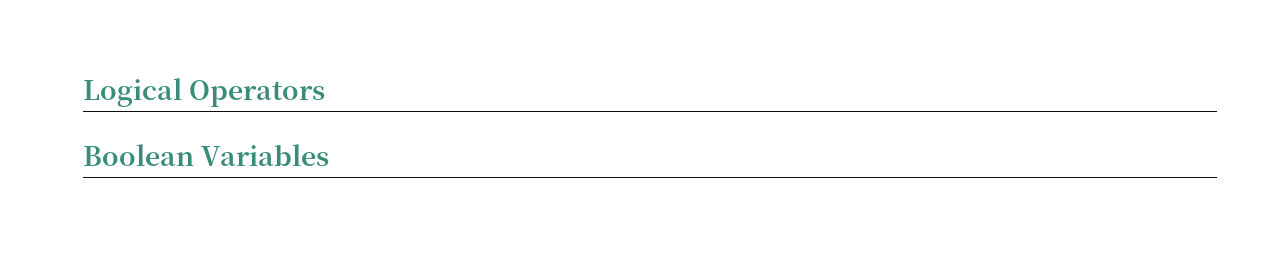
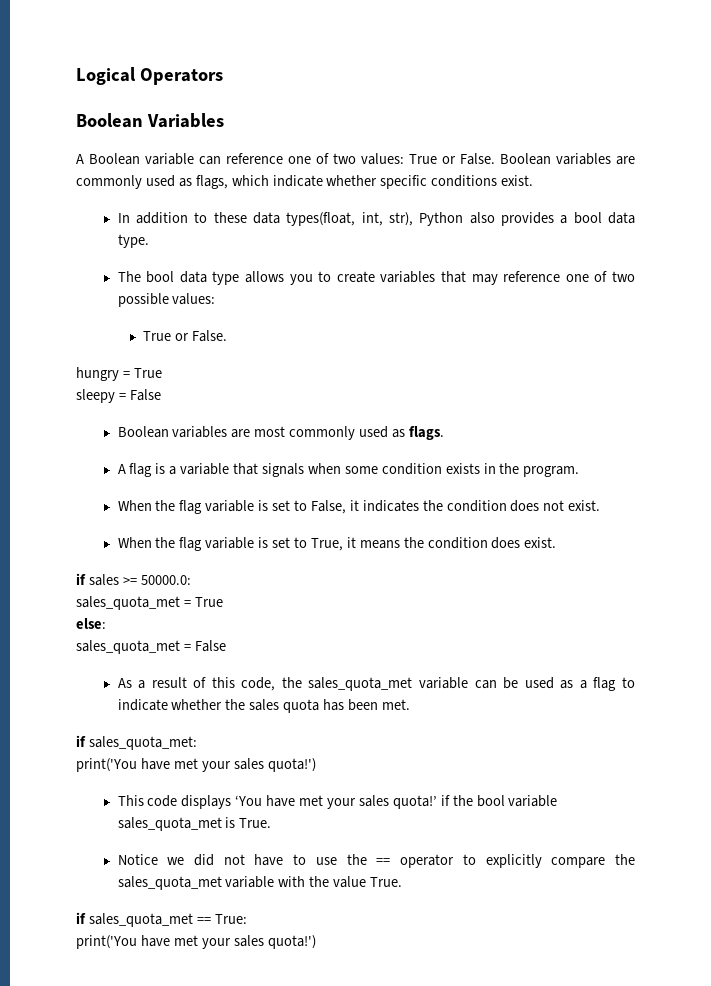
+ A Boolean variable can reference one of two values: True or False. Boolean variables are commonly used as flags, which indicate whether specific conditions exist.
+ In addition to these data types(float, int, str), Python also provides a bool data type.
+ The bool data type allows you to create variables that may reference one of two possible values:
+ True or False.
+ hungry = True
+ sleepy = False
+ Boolean variables are most commonly used as flags.
+ A flag is a variable that signals when some condition exists in the program.
+ When the flag variable is set to False, it indicates the condition does not exist.
+ When the flag variable is set to True, it means the condition does exist.
+ if sales >= 50000.0:
+ sales_quota_met = True
+ else:
+ sales_quota_met = False
+ As a result of this code, the sales_quota_met variable can be used as a flag to indicate whether the sales quota has been met.
+ if sales_quota_met:
+ print('You have met your sales quota!')
+ This code displays ‘You have met your sales quota!’ if the bool variable sales_quota_met is True.
+ Notice we did not have to use the == operator to explicitly compare the sales_quota_met variable with the value True.
+ if sales_quota_met == True:
+ print('You have met your sales quota!')

